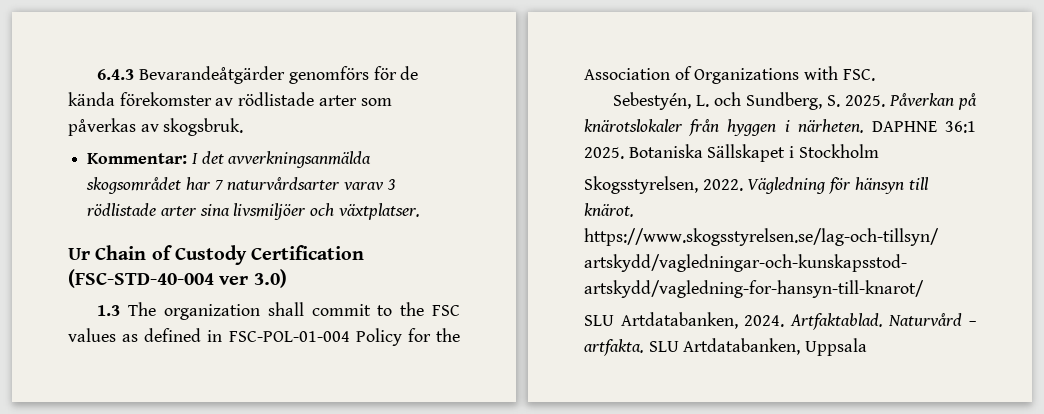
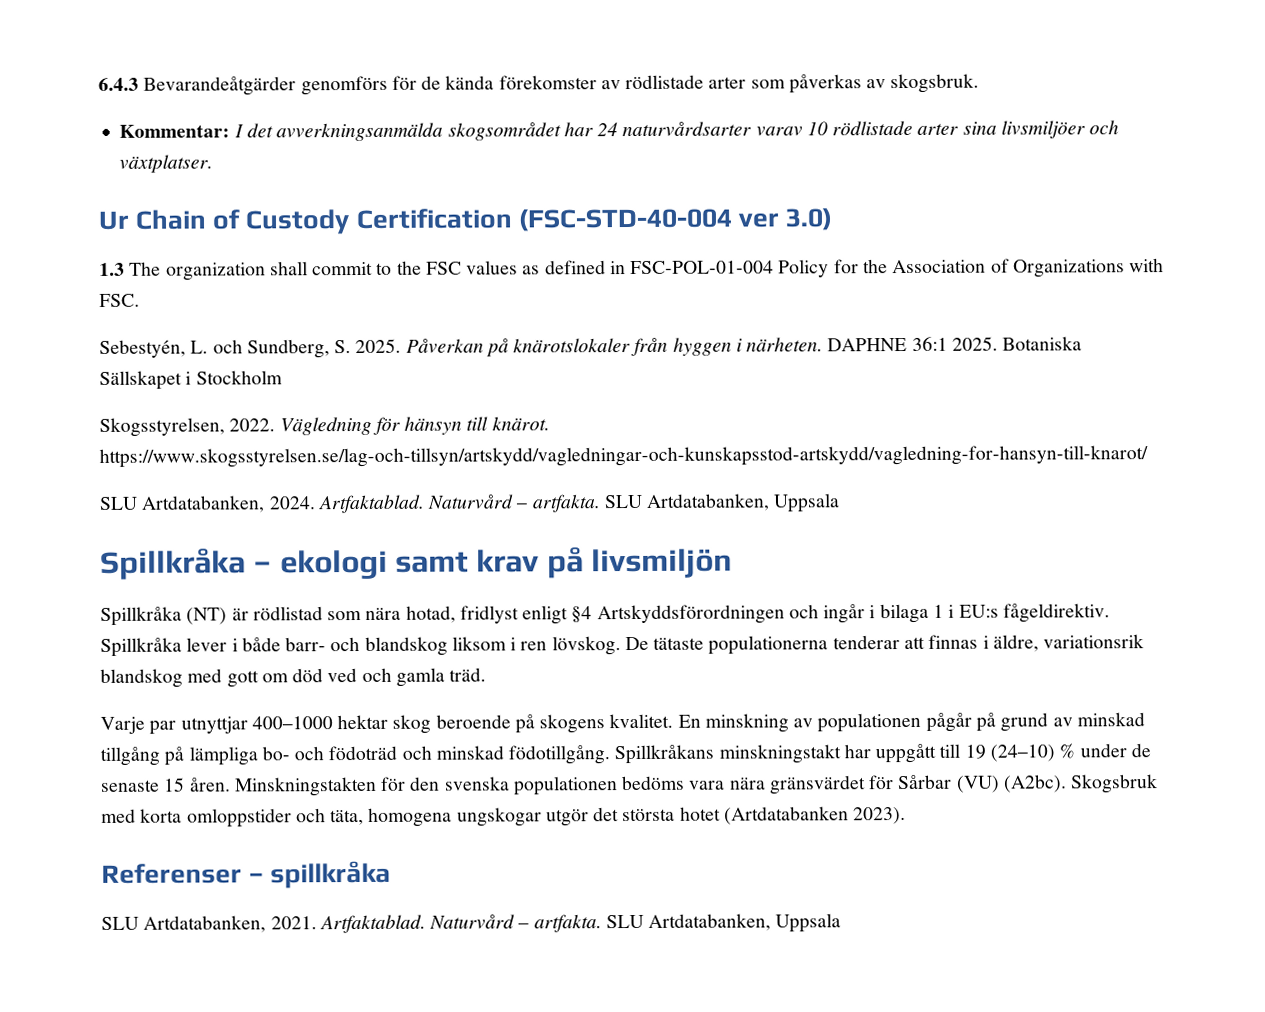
- Kommentar: I det avverkningsanmälda skogsområdet har 7 naturvårdsarter varav 3 rödlistade arter sina livsmiljöer och växtplatser.
+ Kommentar: I det avverkningsanmälda skogsområdet har 24 naturvårdsarter varav 10 rödlistade arter sina livsmiljöer och växtplatser.
+ Spillkråka – ekologi samt krav på livsmiljön
+ Spillkråka (NT) är rödlistad som nära hotad, fridlyst enligt §4 Artskyddsförordningen och ingår i bilaga 1 i EU:s fågeldirektiv. Spillkråka lever i både barr- och blandskog liksom i ren lövskog. De tätaste populationerna tenderar att finnas i äldre, variationsrik blandskog med gott om död ved och gamla träd.
+ Varje par utnyttjar 400–1000 hektar skog beroende på skogens kvalitet. En minskning av populationen pågår på grund av minskad tillgång på lämpliga bo- och födoträd och minskad födotillgång. Spillkråkans minskningstakt har uppgått till 19 (24–10) % under de senaste 15 åren. Minskningstakten för den svenska populationen bedöms vara nära gränsvärdet för Sårbar (VU) (A2bc). Skogsbruk med korta omloppstider och täta, homogena ungskogar utgör det största hotet (Artdatabanken 2023).
+ Referenser – spillkråka
+ SLU Artdatabanken, 2021. Artfaktablad. Naturvård – artfakta. SLU Artdatabanken, Uppsala

